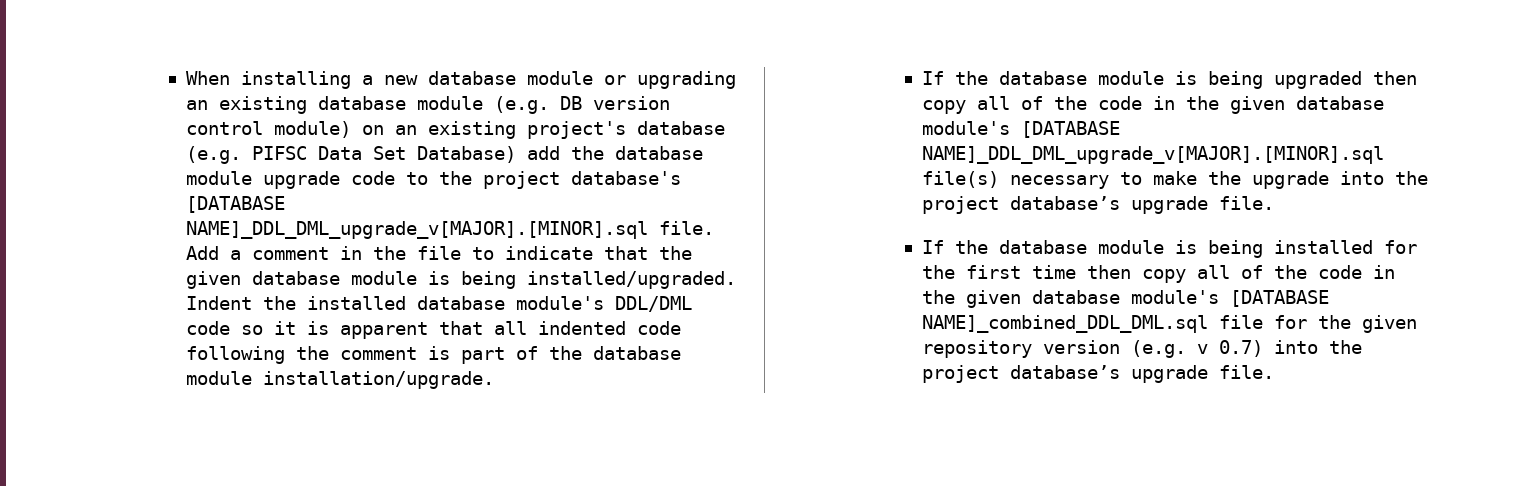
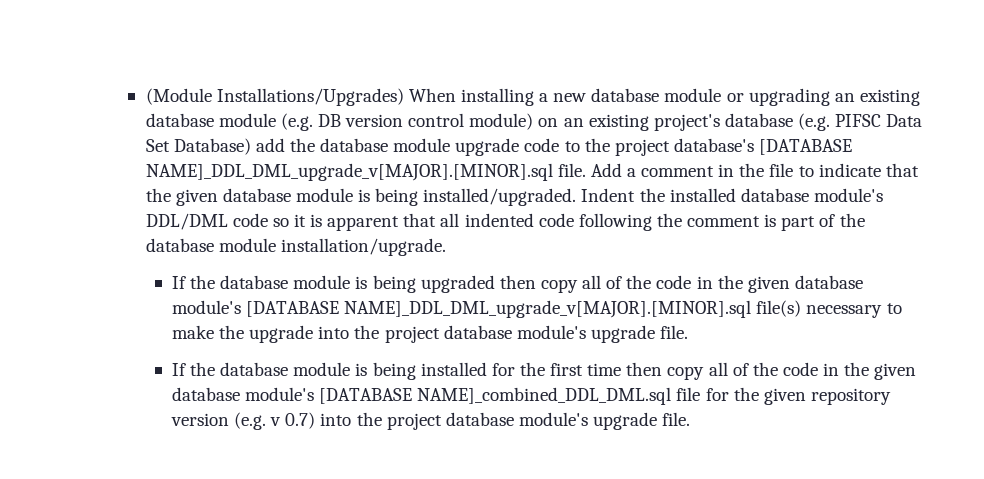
- When installing a new database module or upgrading an existing database module (e.g. DB version control module) on an existing project's database (e.g. PIFSC Data Set Database) add the database module upgrade code to the project database's [DATABASE NAME]_DDL_DML_upgrade_v[MAJOR].[MINOR].sql file.
+ (Module Installations/Upgrades) When installing a new database module or upgrading an existing database module (e.g. DB version control module) on an existing project's database (e.g. PIFSC Data Set Database) add the database module upgrade code to the project database's [DATABASE NAME]_DDL_DML_upgrade_v[MAJOR].[MINOR].sql file.
- If the database module is being upgraded then copy all of the code in the given database module's [DATABASE NAME]_DDL_DML_upgrade_v[MAJOR].[MINOR].sql file(s) necessary to make the upgrade into the project database’s upgrade file.
+ If the database module is being upgraded then copy all of the code in the given database module's [DATABASE NAME]_DDL_DML_upgrade_v[MAJOR].[MINOR].sql file(s) necessary to make the upgrade into the project database module's upgrade file.
- If the database module is being installed for the first time then copy all of the code in the given database module's [DATABASE NAME]_combined_DDL_DML.sql file for the given repository version (e.g. v 0.7) into the project database’s upgrade file.
+ If the database module is being installed for the first time then copy all of the code in the given database module's [DATABASE NAME]_combined_DDL_DML.sql file for the given repository version (e.g. v 0.7) into the project database module's upgrade file.

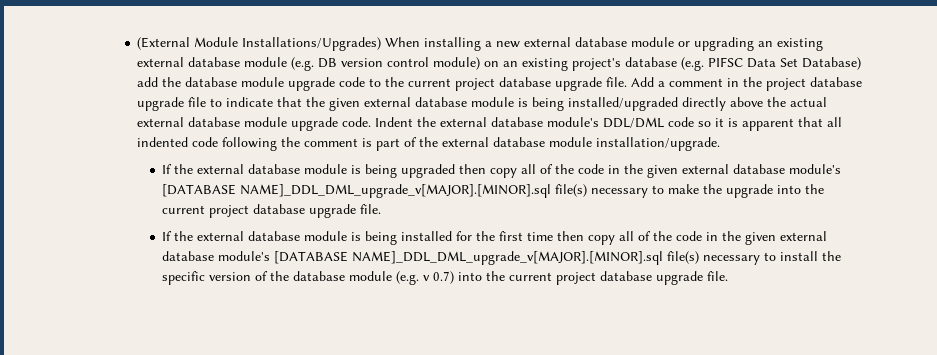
- (Module Installations/Upgrades) When installing a new database module or upgrading an existing database module (e.g. DB version control module) on an existing project's database (e.g. PIFSC Data Set Database) add the database module upgrade code to the project database's [DATABASE NAME]_DDL_DML_upgrade_v[MAJOR].[MINOR].sql file.
+ (External Module Installations/Upgrades) When installing a new external database module or upgrading an existing external database module (e.g. DB version control module) on an existing project's database (e.g. PIFSC Data Set Database) add the database module upgrade code to the current project database upgrade file.
- Add a comment in the file to indicate that the given database module is being installed/upgraded.
+ Add a comment in the project database upgrade file to indicate that the given external database module is being installed/upgraded directly above the actual external database module upgrade code.
- Indent the installed database module's DDL/DML code so it is apparent that all indented code following the comment is part of the database module installation/upgrade.
+ Indent the external database module's DDL/DML code so it is apparent that all indented code following the comment is part of the external database module installation/upgrade.
- If the database module is being upgraded then copy all of the code in the given database module's [DATABASE NAME]_DDL_DML_upgrade_v[MAJOR].[MINOR].sql file(s) necessary to make the upgrade into the project database module's upgrade file.
+ If the external database module is being upgraded then copy all of the code in the given external database module's [DATABASE NAME]_DDL_DML_upgrade_v[MAJOR].[MINOR].sql file(s) necessary to make the upgrade into the current project database upgrade file.
- If the database module is being installed for the first time then copy all of the code in the given database module's [DATABASE NAME]_combined_DDL_DML.sql file for the given repository version (e.g. v 0.7) into the project database module's upgrade file.
+ If the external database module is being installed for the first time then copy all of the code in the given external database module's [DATABASE NAME]_DDL_DML_upgrade_v[MAJOR].[MINOR].sql file(s) necessary to install the specific version of the database module (e.g. v 0.7) into the current project database upgrade file.

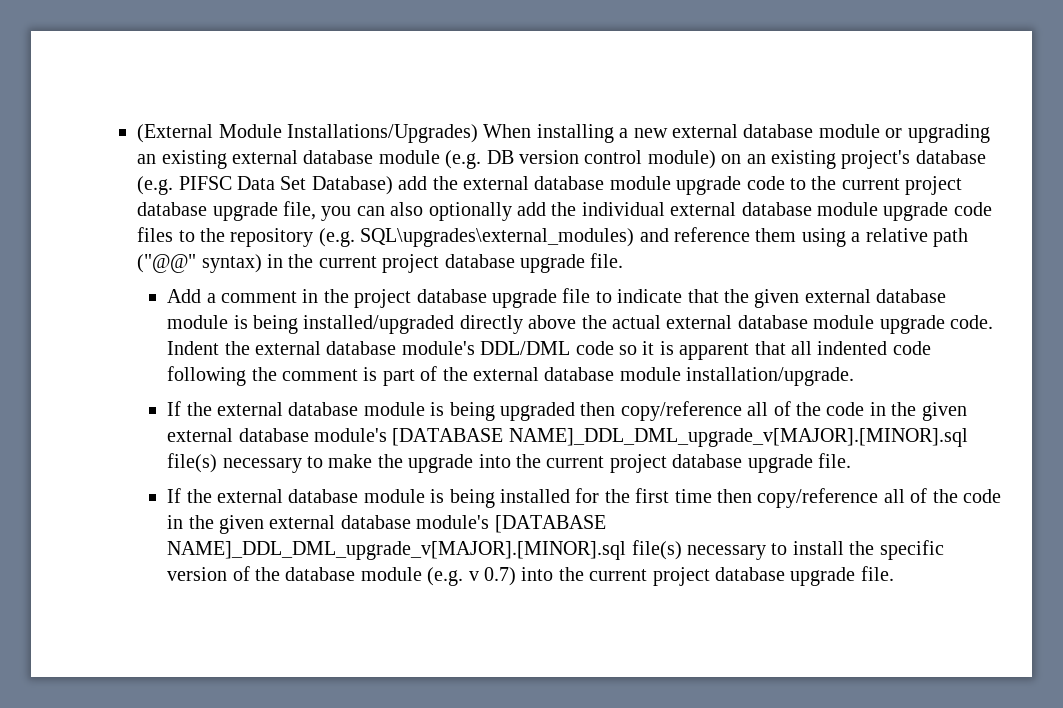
- (External Module Installations/Upgrades) When installing a new external database module or upgrading an existing external database module (e.g. DB version control module) on an existing project's database (e.g. PIFSC Data Set Database) add the database module upgrade code to the current project database upgrade file. Add a comment in the project database upgrade file to indicate that the given external database module is being installed/upgraded directly above the actual external database module upgrade code.
+ (External Module Installations/Upgrades) When installing a new external database module or upgrading an existing external database module (e.g. DB version control module) on an existing project's database (e.g. PIFSC Data Set Database) add the external database module upgrade code to the current project database upgrade file, you can also optionally add the individual external database module upgrade code files to the repository (e.g. SQL\upgrades\external_modules) and reference them using a relative path ("@@" syntax) in the current project database upgrade file.
+ Add a comment in the project database upgrade file to indicate that the given external database module is being installed/upgraded directly above the actual external database module upgrade code.
- If the external database module is being upgraded then copy all of the code in the given external database module's [DATABASE NAME]_DDL_DML_upgrade_v[MAJOR].[MINOR].sql file(s) necessary to make the upgrade into the current project database upgrade file.
+ If the external database module is being upgraded then copy/reference all of the code in the given external database module's [DATABASE NAME]_DDL_DML_upgrade_v[MAJOR].[MINOR].sql file(s) necessary to make the upgrade into the current project database upgrade file.
- If the external database module is being installed for the first time then copy all of the code in the given external database module's [DATABASE NAME]_DDL_DML_upgrade_v[MAJOR].[MINOR].sql file(s) necessary to install the specific version of the database module (e.g. v 0.7) into the current project database upgrade file.
+ If the external database module is being installed for the first time then copy/reference all of the code in the given external database module's [DATABASE NAME]_DDL_DML_upgrade_v[MAJOR].[MINOR].sql file(s) necessary to install the specific version of the database module (e.g. v 0.7) into the current project database upgrade file.

